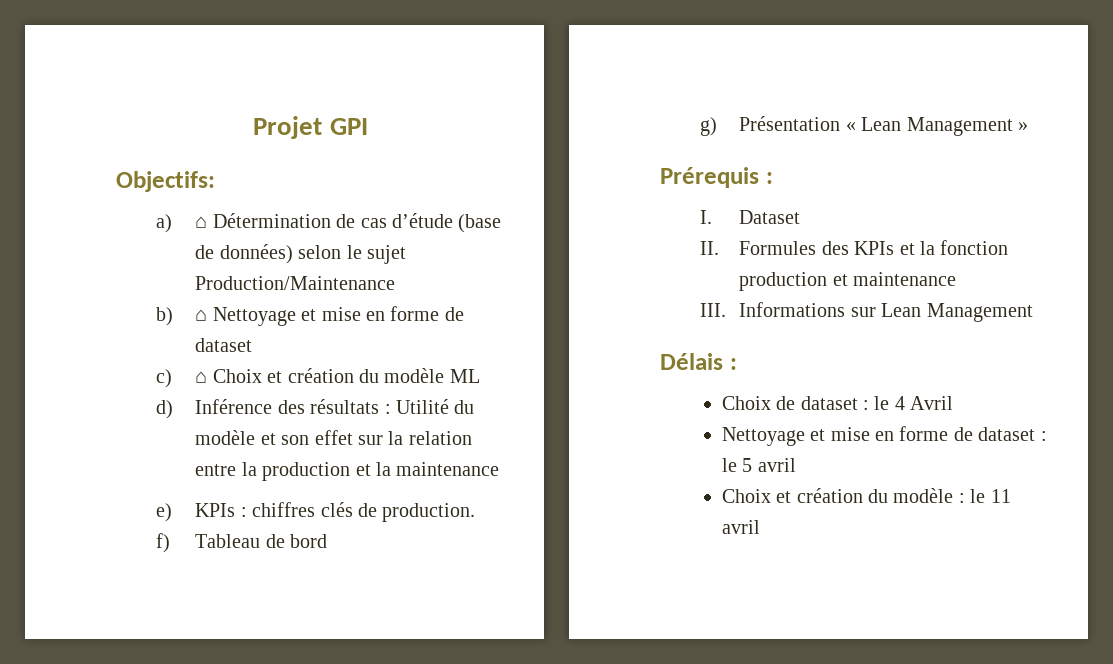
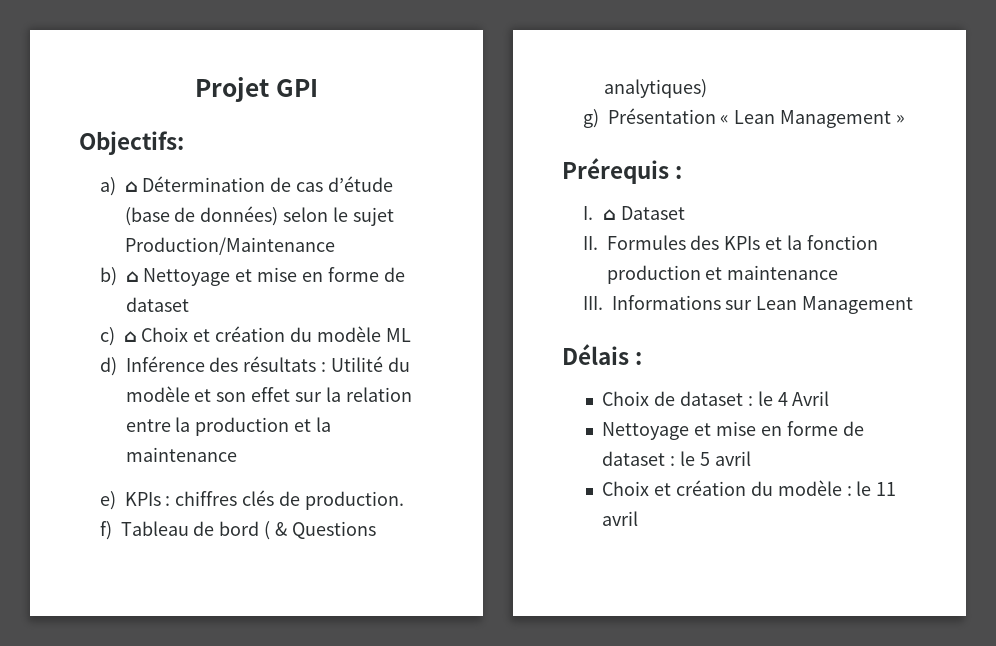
- f) Tableau de bord
+ f) Tableau de bord ( & Questions analytiques)
- I. Dataset
+ I. ⌂ Dataset

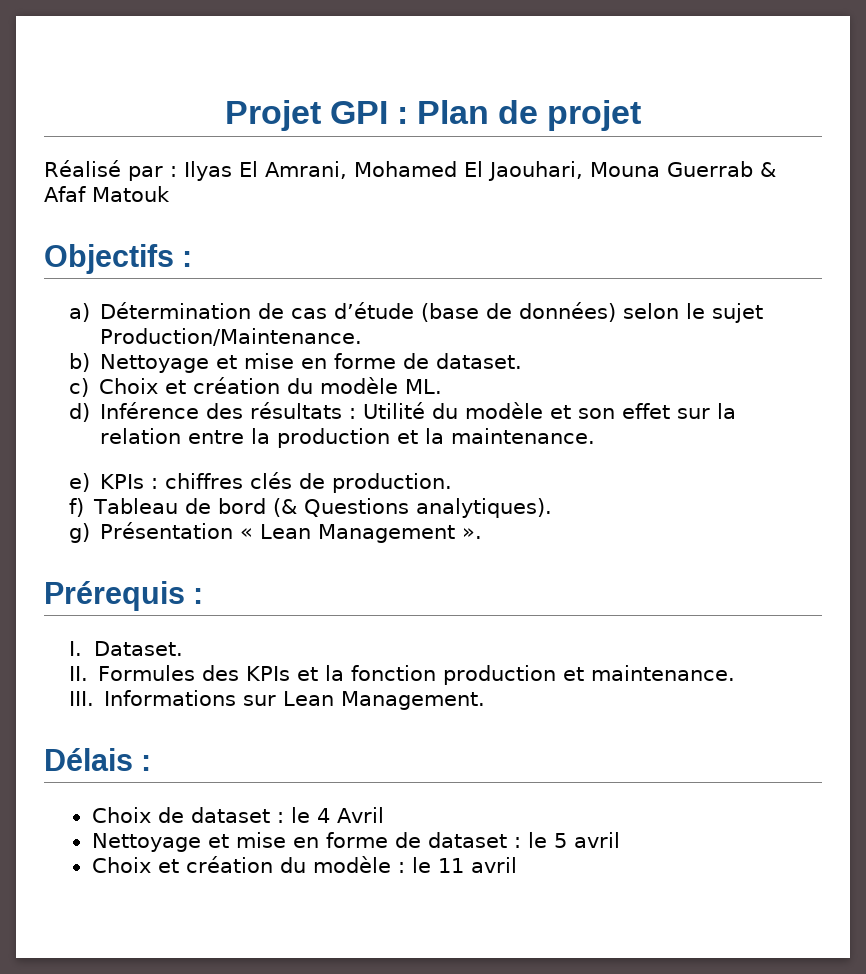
- Projet GPI
- Objectifs:
+ Projet GPI : Plan de projet
+ Réalisé par : Ilyas El Amrani, Mohamed El Jaouhari, Mouna Guerrab & Afaf Matouk
+ Objectifs :
- a) ⌂ Détermination de cas d’étude (base de données) selon le sujet Production/Maintenance
+ a) Détermination de cas d’étude (base de données) selon le sujet Production/Maintenance.
- b) ⌂ Nettoyage et mise en forme de dataset
+ b) Nettoyage et mise en forme de dataset.
- c) ⌂ Choix et création du modèle ML
+ c) Choix et création du modèle ML.
- d) Inférence des résultats : Utilité du modèle et son effet sur la relation entre la production et la maintenance
+ d) Inférence des résultats : Utilité du modèle et son effet sur la relation entre la production et la maintenance.
- f) Tableau de bord ( & Questions analytiques)
+ f) Tableau de bord (& Questions analytiques).
- g) Présentation « Lean Management »
+ g) Présentation « Lean Management ».
- I. ⌂ Dataset
+ I. Dataset.
- II. Formules des KPIs et la fonction production et maintenance
+ II. Formules des KPIs et la fonction production et maintenance.
- III. Informations sur Lean Management
+ III. Informations sur Lean Management.

